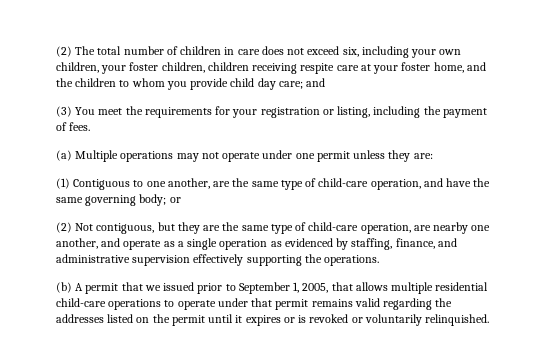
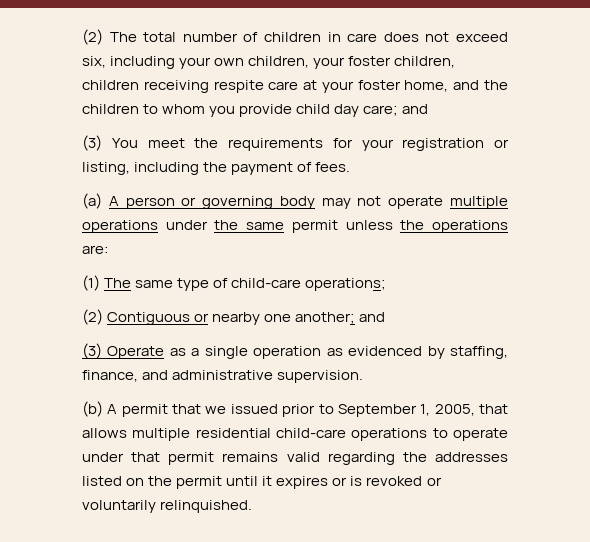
- (a) Multiple operations may not operate under one permit unless they are:
- (1) Contiguous to one another, are the same type of child-care operation, and have the same governing body; or
- (2) Not contiguous, but they are the same type of child-care operation, are nearby one another, and operate as a single operation as evidenced by staffing, finance, and administrative supervision effectively supporting the operations.
+ (a) A person or governing body may not operate multiple operations under the same permit unless the operations are:
+ (1) The same type of child-care operations;
+ (2) Contiguous or nearby one another; and
+ (3) Operate as a single operation as evidenced by staffing, finance, and administrative supervision.

